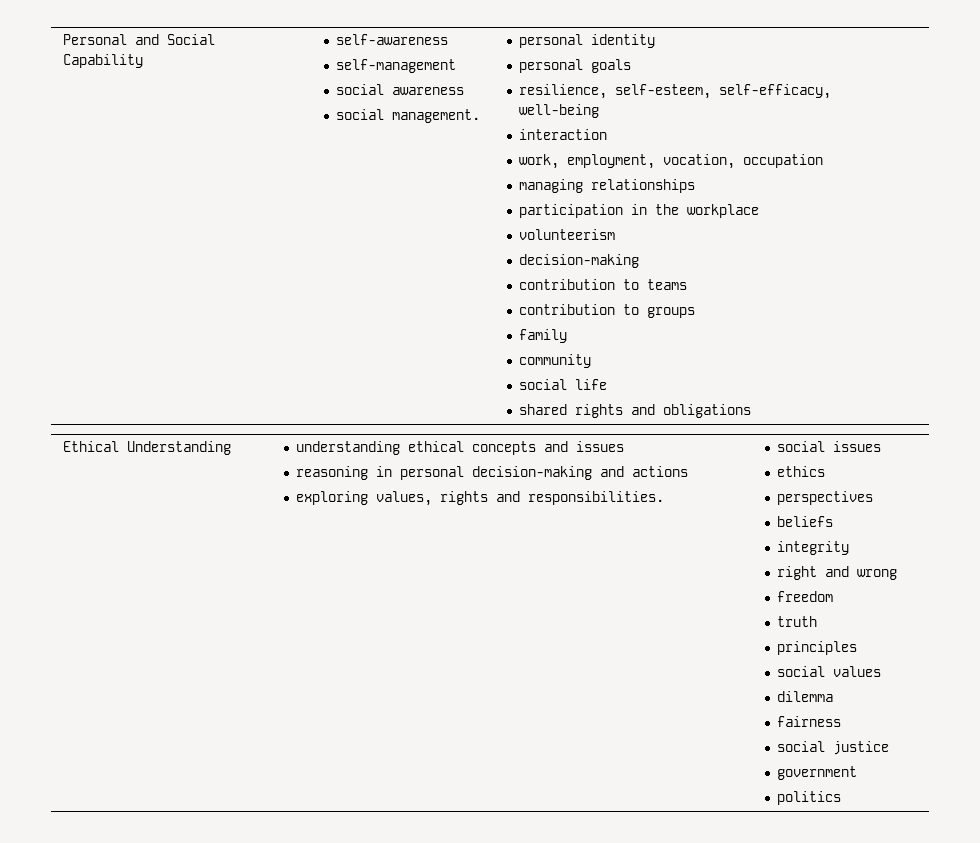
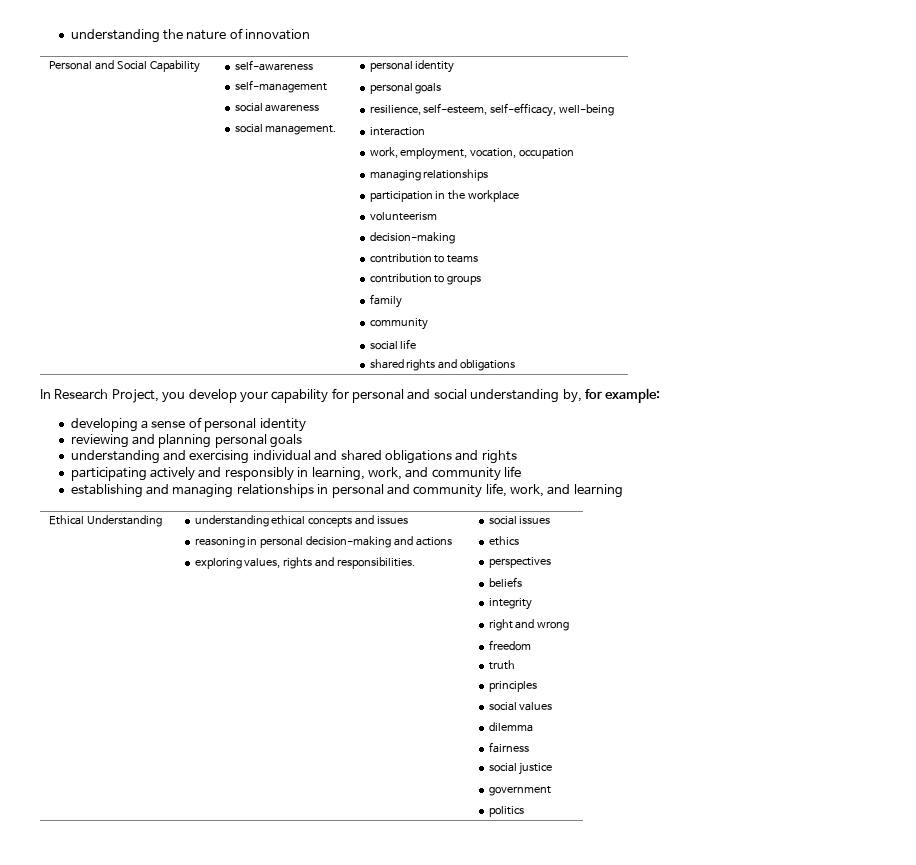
+ understanding the nature of innovation
+ In Research Project, you develop your capability for personal and social understanding by, for example:
+ developing a sense of personal identity
+ reviewing and planning personal goals
+ understanding and exercising individual and shared obligations and rights
+ participating actively and responsibly in learning, work, and community life
+ establishing and managing relationships in personal and community life, work, and learning

